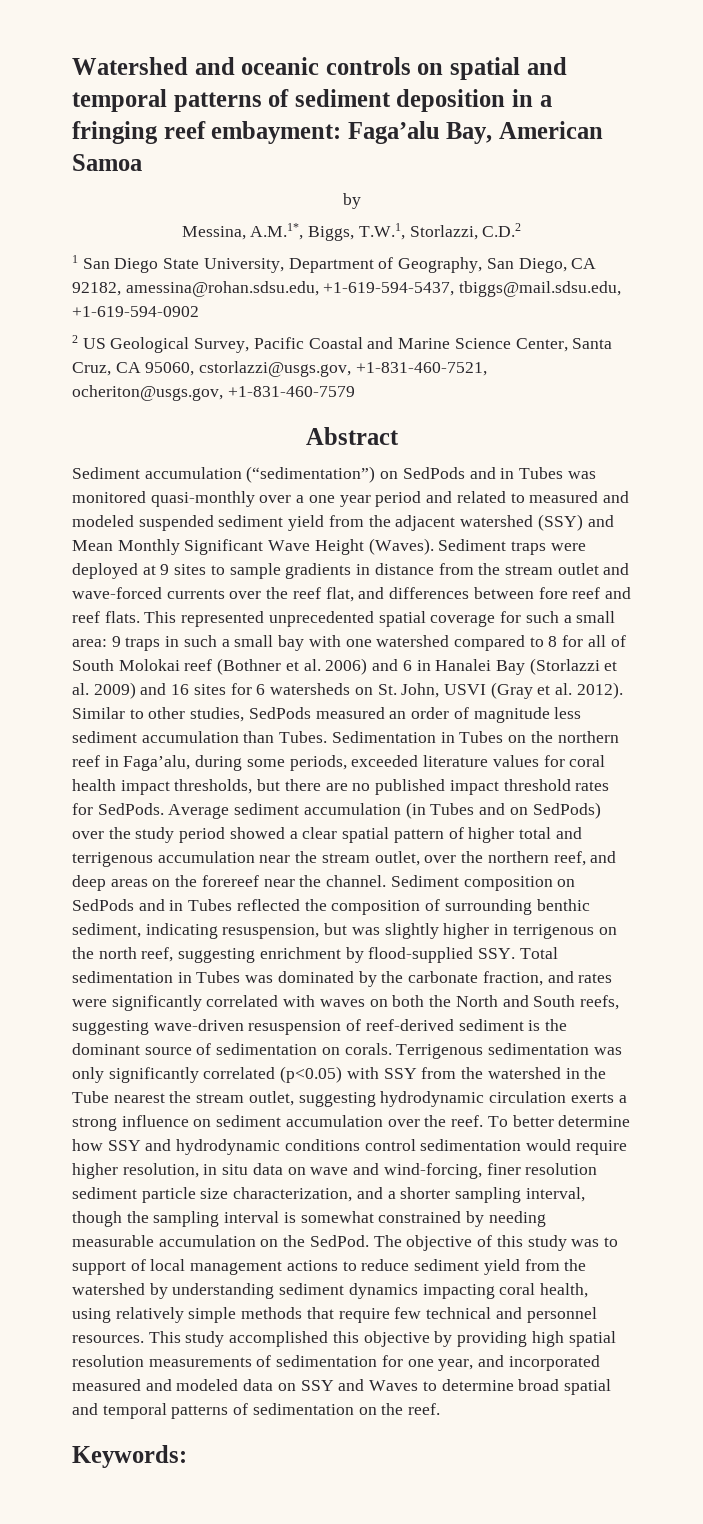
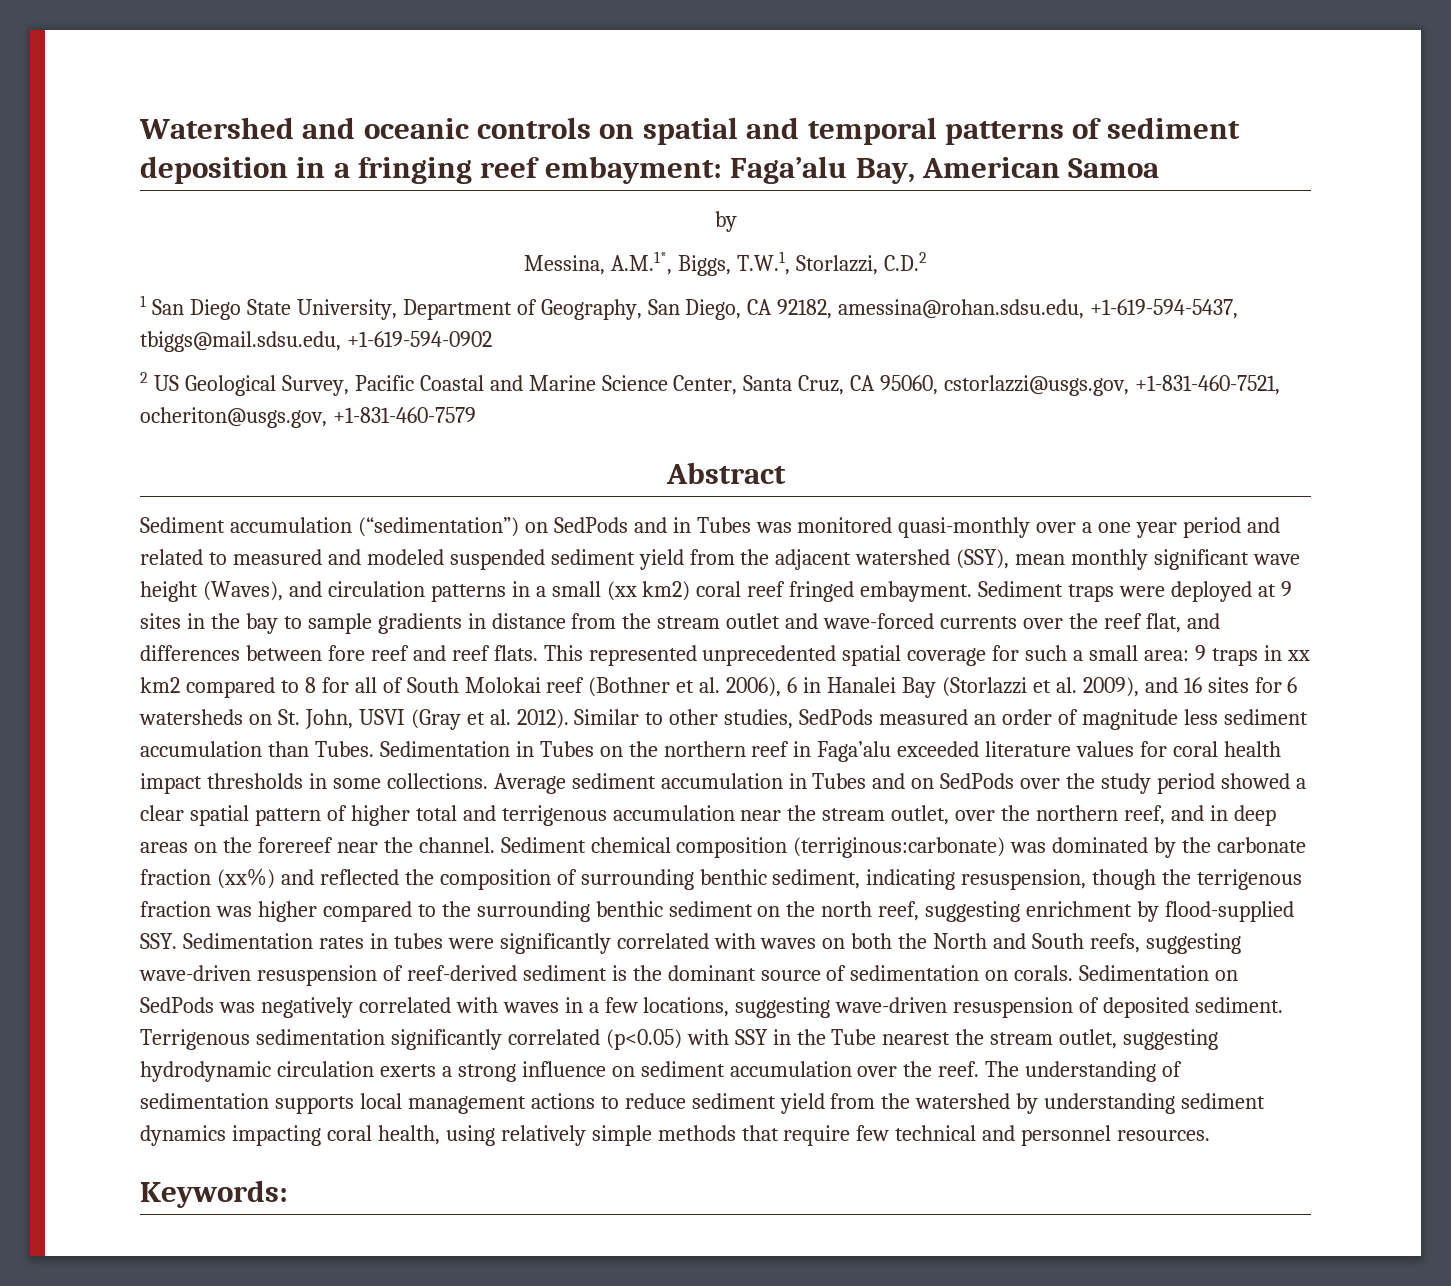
- Sediment accumulation (“sedimentation”) on SedPods and in Tubes was monitored quasi-monthly over a one year period and related to measured and modeled suspended sediment yield from the adjacent watershed (SSY) and Mean Monthly Significant Wave Height (Waves).
+ Sediment accumulation (“sedimentation”) on SedPods and in Tubes was monitored quasi-monthly over a one year period and related to measured and modeled suspended sediment yield from the adjacent watershed (SSY), mean monthly significant wave height (Waves), and circulation patterns in a small (xx km2) coral reef fringed embayment.
- Sediment traps were deployed at 9 sites to sample gradients in distance from the stream outlet and wave-forced currents over the reef flat, and differences between fore reef and reef flats.
+ Sediment traps were deployed at 9 sites in the bay to sample gradients in distance from the stream outlet and wave-forced currents over the reef flat, and differences between fore reef and reef flats.
- This represented unprecedented spatial coverage for such a small area: 9 traps in such a small bay with one watershed compared to 8 for all of South Molokai reef (Bothner et al. 2006) and 6 in Hanalei Bay (Storlazzi et al. 2009) and 16 sites for 6 watersheds on St. John, USVI (Gray et al. 2012).
+ This represented unprecedented spatial coverage for such a small area: 9 traps in xx km2 compared to 8 for all of South Molokai reef (Bothner et al. 2006), 6 in Hanalei Bay (Storlazzi et al. 2009), and 16 sites for 6 watersheds on St. John, USVI (Gray et al. 2012).
- Sedimentation in Tubes on the northern reef in Faga’alu, during some periods, exceeded literature values for coral health impact thresholds, but there are no published impact threshold rates for SedPods.
+ Sedimentation in Tubes on the northern reef in Faga’alu exceeded literature values for coral health impact thresholds in some collections.
- Average sediment accumulation (in Tubes and on SedPods) over the study period showed a clear spatial pattern of higher total and terrigenous accumulation near the stream outlet, over the northern reef, and deep areas on the forereef near the channel.
+ Average sediment accumulation in Tubes and on SedPods over the study period showed a clear spatial pattern of higher total and terrigenous accumulation near the stream outlet, over the northern reef, and in deep areas on the forereef near the channel.
- Sediment composition on SedPods and in Tubes reflected the composition of surrounding benthic sediment, indicating resuspension, but was slightly higher in terrigenous on the north reef, suggesting enrichment by flood-supplied SSY. Total sedimentation in Tubes was dominated by the carbonate fraction, and rates were significantly correlated with waves on both the North and South reefs, suggesting wave-driven resuspension of reef-derived sediment is the dominant source of sedimentation on corals.
+ Sediment chemical composition (terriginous:carbonate) was dominated by the carbonate fraction (xx%) and reflected the composition of surrounding benthic sediment, indicating resuspension, though the terrigenous fraction was higher compared to the surrounding benthic sediment on the north reef, suggesting enrichment by flood-supplied SSY. Sedimentation rates in tubes were significantly correlated with waves on both the North and South reefs, suggesting wave-driven resuspension of reef-derived sediment is the dominant source of sedimentation on corals.
- Terrigenous sedimentation was only significantly correlated (p<0.05) with SSY from the watershed in the Tube nearest the stream outlet, suggesting hydrodynamic circulation exerts a strong influence on sediment accumulation over the reef.
+ Sedimentation on SedPods was negatively correlated with waves in a few locations, suggesting wave-driven resuspension of deposited sediment. Terrigenous sedimentation significantly correlated (p<0.05) with SSY in the Tube nearest the stream outlet, suggesting hydrodynamic circulation exerts a strong influence on sediment accumulation over the reef.
- To better determine how SSY and hydrodynamic conditions control sedimentation would require higher resolution, in situ data on wave and wind-forcing, finer resolution sediment particle size characterization, and a shorter sampling interval, though the sampling interval is somewhat constrained by needing measurable accumulation on the SedPod. The objective of this study was to support of local management actions to reduce sediment yield from the watershed by understanding sediment dynamics impacting coral health, using relatively simple methods that require few technical and personnel resources. This study accomplished this objective by providing high spatial resolution measurements of sedimentation for one year, and incorporated measured and modeled data on SSY and Waves to determine broad spatial and temporal patterns of sedimentation on the reef.
+ The understanding of sedimentation supports local management actions to reduce sediment yield from the watershed by understanding sediment dynamics impacting coral health, using relatively simple methods that require few technical and personnel resources.

